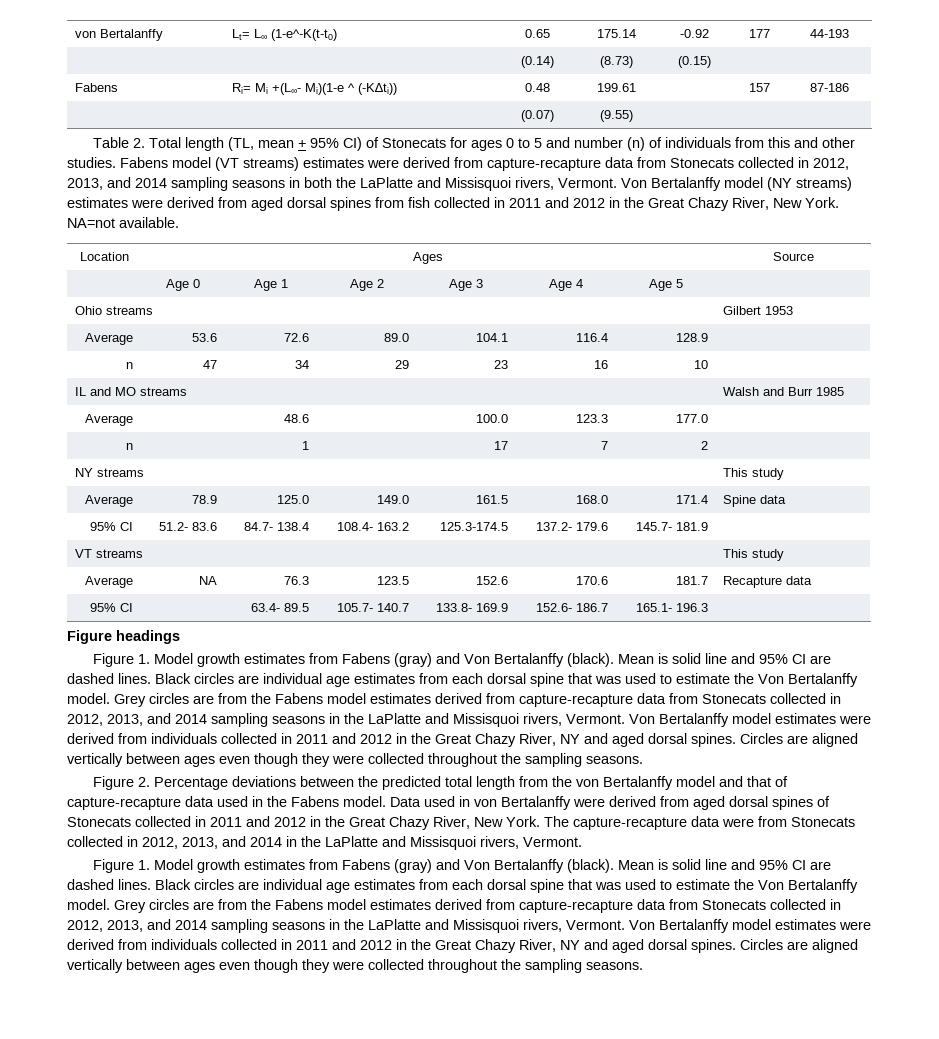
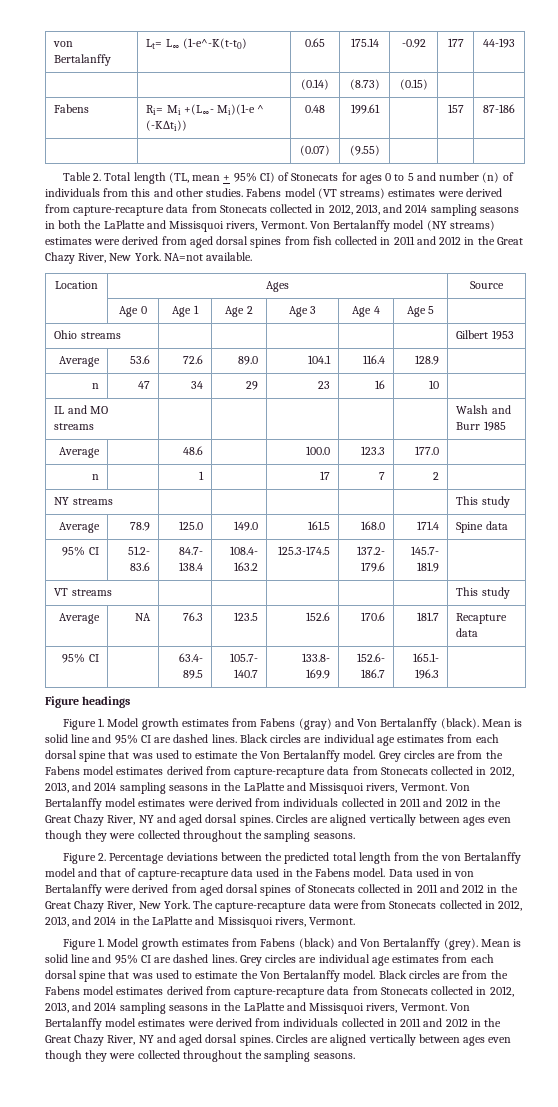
  The capture-recapture data were from Stonecats collected in 2012, 2013, and 2014 in the LaPlatte and Missisquoi rivers, Vermont.
- Figure 1. Model growth estimates from Fabens (gray) and Von Bertalanffy (black). Mean is solid line and 95% CI are dashed lines. Black circles are individual age estimates from each dorsal spine that was used to estimate the Von Bertalanffy model. Grey circles are from the Fabens model estimates derived from capture-recapture data from Stonecats collected in 2012, 2013, and 2014 sampling seasons in the LaPlatte and Missisquoi rivers, Vermont.
+ Figure 1. Model growth estimates from Fabens (black) and Von Bertalanffy (grey). Mean is solid line and 95% CI are dashed lines. Grey circles are individual age estimates from each dorsal spine that was used to estimate the Von Bertalanffy model. Black circles are from the Fabens model estimates derived from capture-recapture data from Stonecats collected in 2012, 2013, and 2014 sampling seasons in the LaPlatte and Missisquoi rivers, Vermont.

